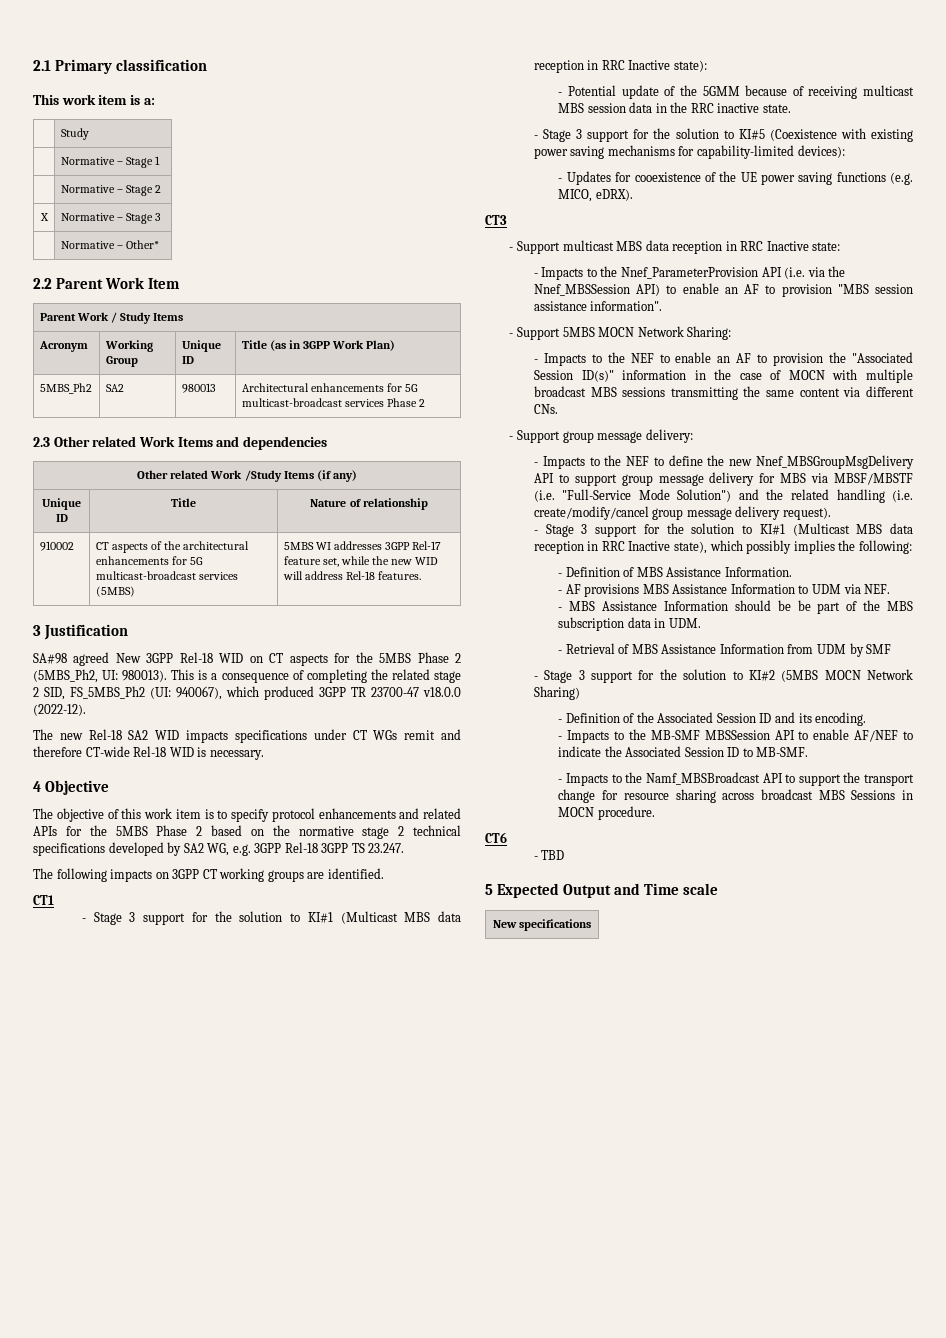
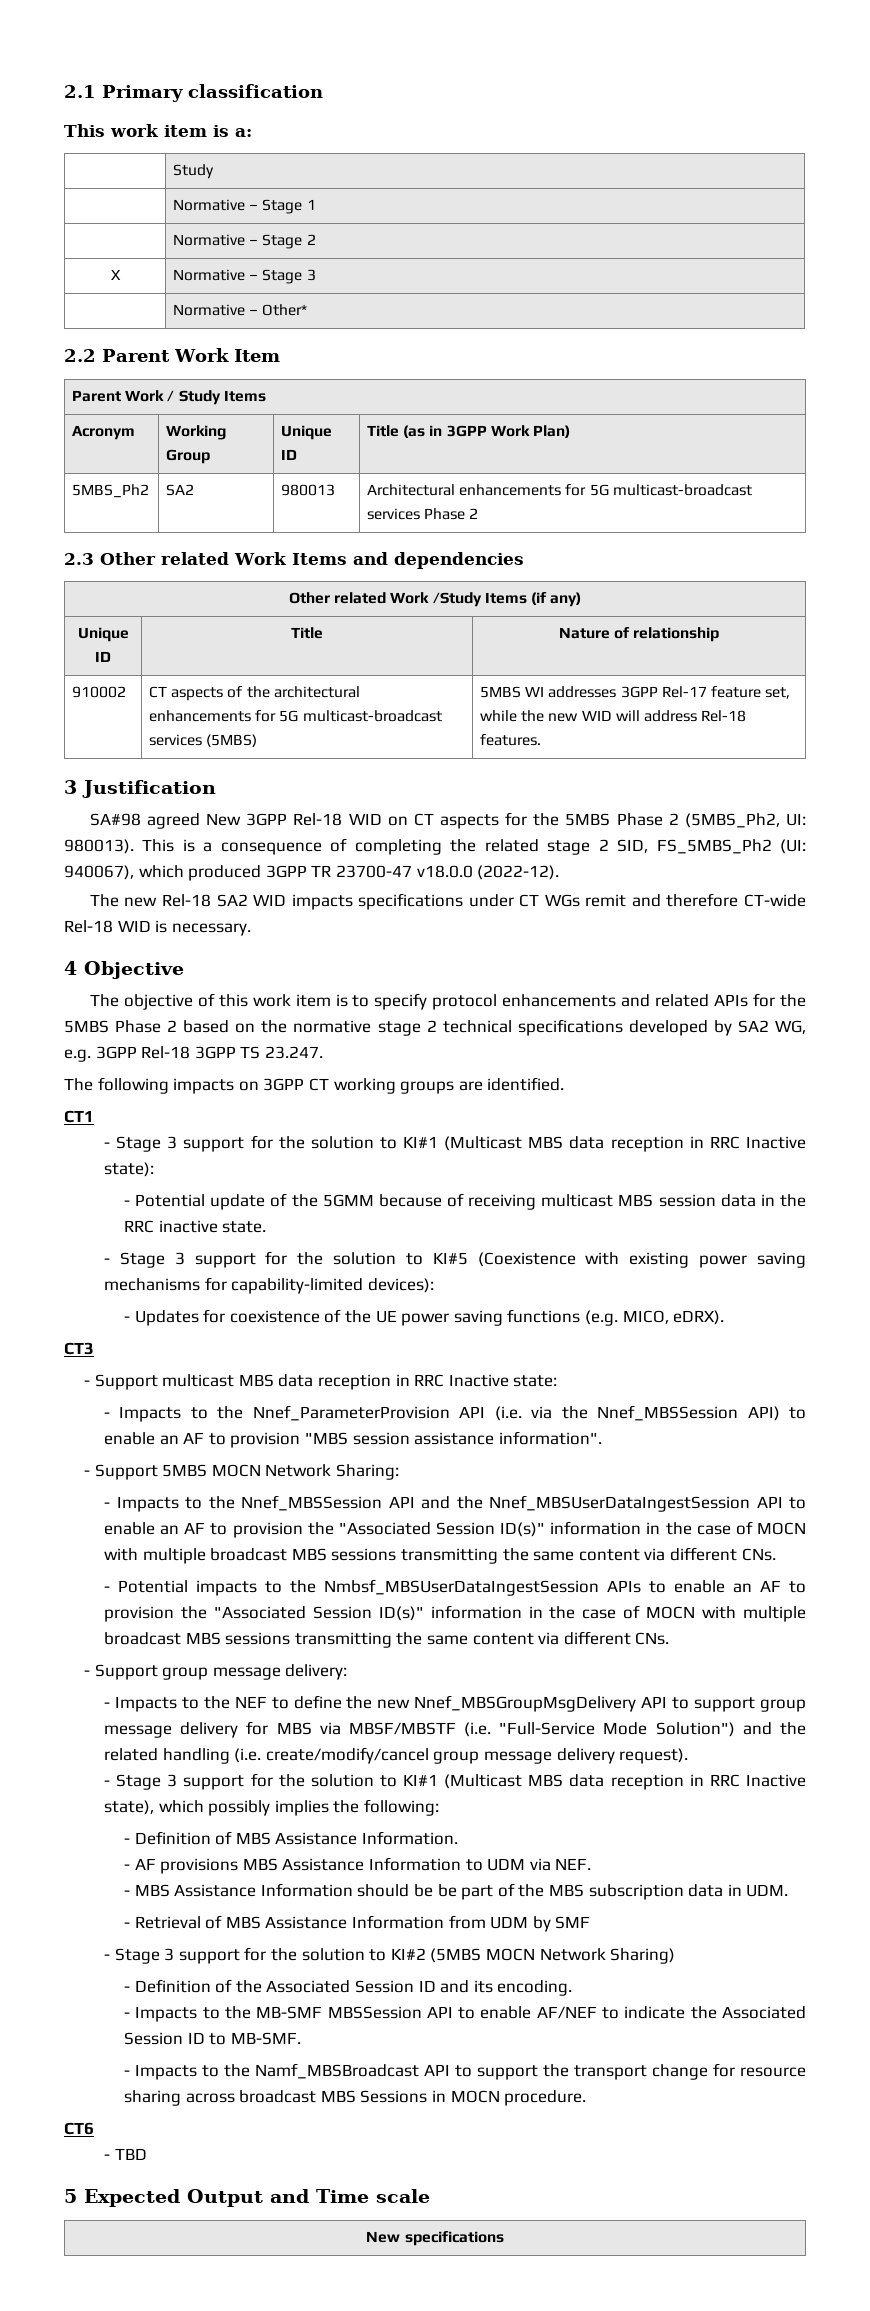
- - Updates for cooexistence of the UE power saving functions (e.g. MICO, eDRX).
+ - Updates for coexistence of the UE power saving functions (e.g. MICO, eDRX).
- - Impacts to the NEF to enable an AF to provision the "Associated Session ID(s)" information in the case of MOCN with multiple broadcast MBS sessions transmitting the same content via different CNs.
+ - Impacts to the Nnef_MBSSession API and the Nnef_MBSUserDataIngestSession API to enable an AF to provision the "Associated Session ID(s)" information in the case of MOCN with multiple broadcast MBS sessions transmitting the same content via different CNs.
+ - Potential impacts to the Nmbsf_MBSUserDataIngestSession APIs to enable an AF to provision the "Associated Session ID(s)" information in the case of MOCN with multiple broadcast MBS sessions transmitting the same content via different CNs.

